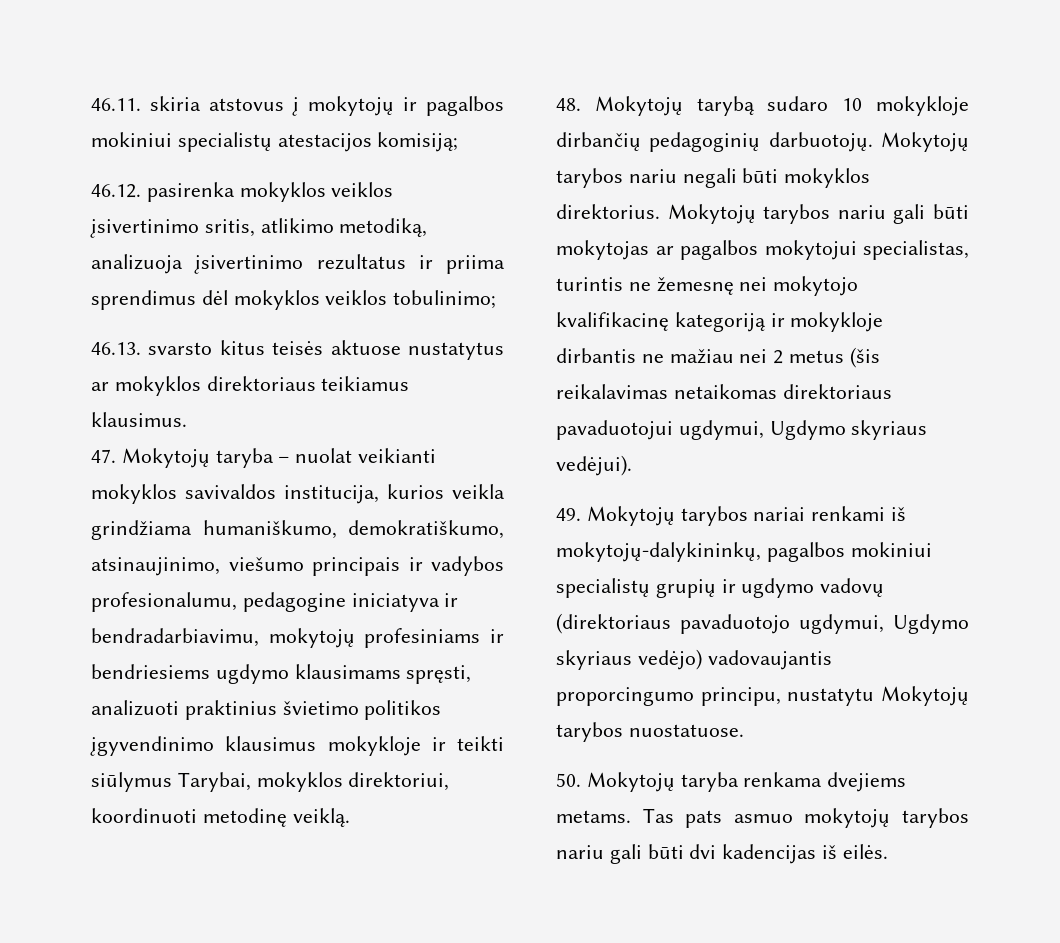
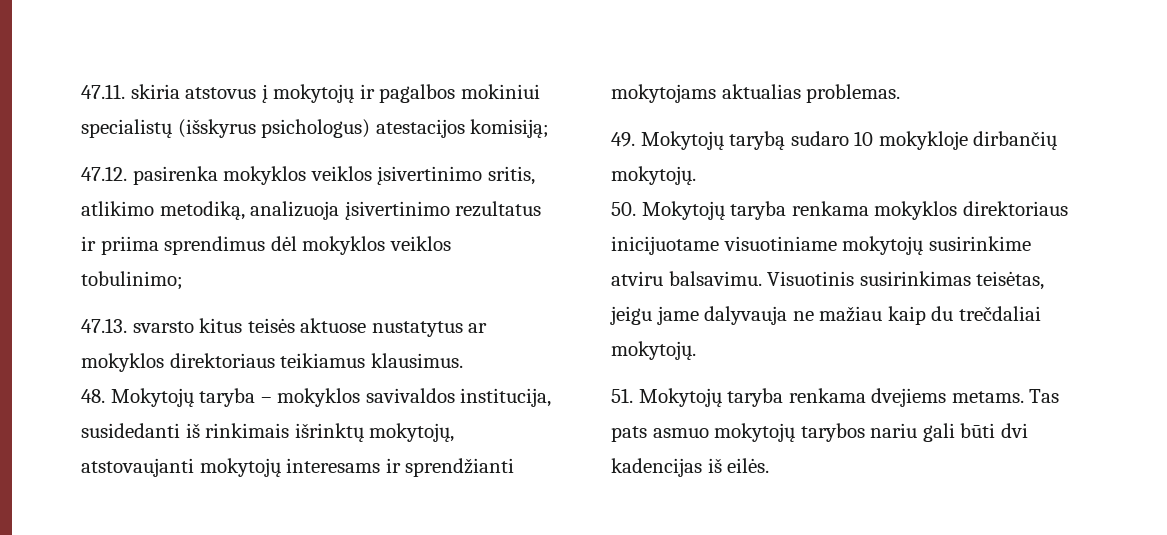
- 46.11. skiria atstovus į mokytojų ir pagalbos mokiniui specialistų atestacijos komisiją;
+ 47.11. skiria atstovus į mokytojų ir pagalbos mokiniui specialistų (išskyrus psichologus) atestacijos komisiją;
- 46.12. pasirenka mokyklos veiklos įsivertinimo sritis, atlikimo metodiką, analizuoja įsivertinimo rezultatus ir priima sprendimus dėl mokyklos veiklos tobulinimo;
+ 47.12. pasirenka mokyklos veiklos įsivertinimo sritis, atlikimo metodiką, analizuoja įsivertinimo rezultatus ir priima sprendimus dėl mokyklos veiklos tobulinimo;
- 46.13. svarsto kitus teisės aktuose nustatytus ar mokyklos direktoriaus teikiamus klausimus.
+ 47.13. svarsto kitus teisės aktuose nustatytus ar mokyklos direktoriaus teikiamus klausimus.
- 47. Mokytojų taryba – nuolat veikianti mokyklos savivaldos institucija, kurios veikla grindžiama humaniškumo, demokratiškumo, atsinaujinimo, viešumo principais ir vadybos profesionalumu, pedagogine iniciatyva ir bendradarbiavimu, mokytojų profesiniams ir bendriesiems ugdymo klausimams spręsti, analizuoti praktinius švietimo politikos įgyvendinimo klausimus mokykloje ir teikti siūlymus Tarybai, mokyklos direktoriui, koordinuoti metodinę veiklą.
- 48. Mokytojų tarybą sudaro 10 mokykloje dirbančių pedagoginių darbuotojų. Mokytojų tarybos nariu negali būti mokyklos direktorius. Mokytojų tarybos nariu gali būti mokytojas ar pagalbos mokytojui specialistas, turintis ne žemesnę nei mokytojo kvalifikacinę kategoriją ir mokykloje dirbantis ne mažiau nei 2 metus (šis reikalavimas netaikomas direktoriaus pavaduotojui ugdymui, Ugdymo skyriaus vedėjui).
- 49. Mokytojų tarybos nariai renkami iš mokytojų-dalykininkų, pagalbos mokiniui specialistų grupių ir ugdymo vadovų (direktoriaus pavaduotojo ugdymui, Ugdymo skyriaus vedėjo) vadovaujantis proporcingumo principu, nustatytu Mokytojų tarybos nuostatuose.
- 50. Mokytojų taryba renkama dvejiems metams.
+ 48. Mokytojų taryba – mokyklos savivaldos institucija, susidedanti iš rinkimais išrinktų mokytojų, atstovaujanti mokytojų interesams ir sprendžianti mokytojams aktualias problemas.
+ 49. Mokytojų tarybą sudaro 10 mokykloje dirbančių mokytojų.
+ 50. Mokytojų taryba renkama mokyklos direktoriaus inicijuotame visuotiniame mokytojų susirinkime atviru balsavimu. Visuotinis susirinkimas teisėtas, jeigu jame dalyvauja ne mažiau kaip du trečdaliai mokytojų.
+ 51. Mokytojų taryba renkama dvejiems metams.

